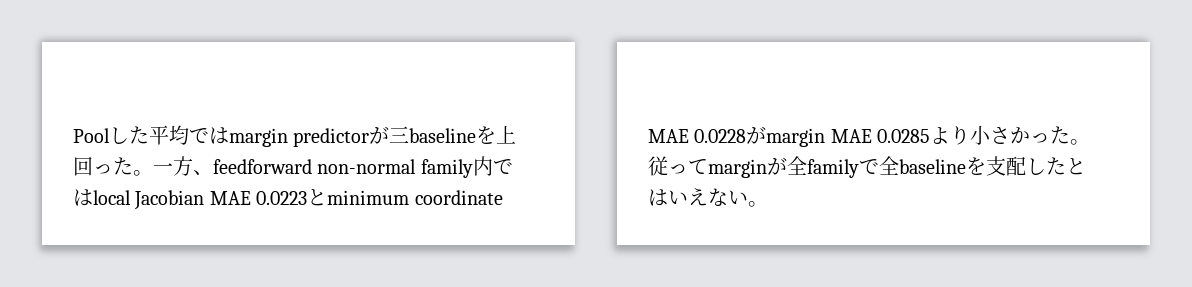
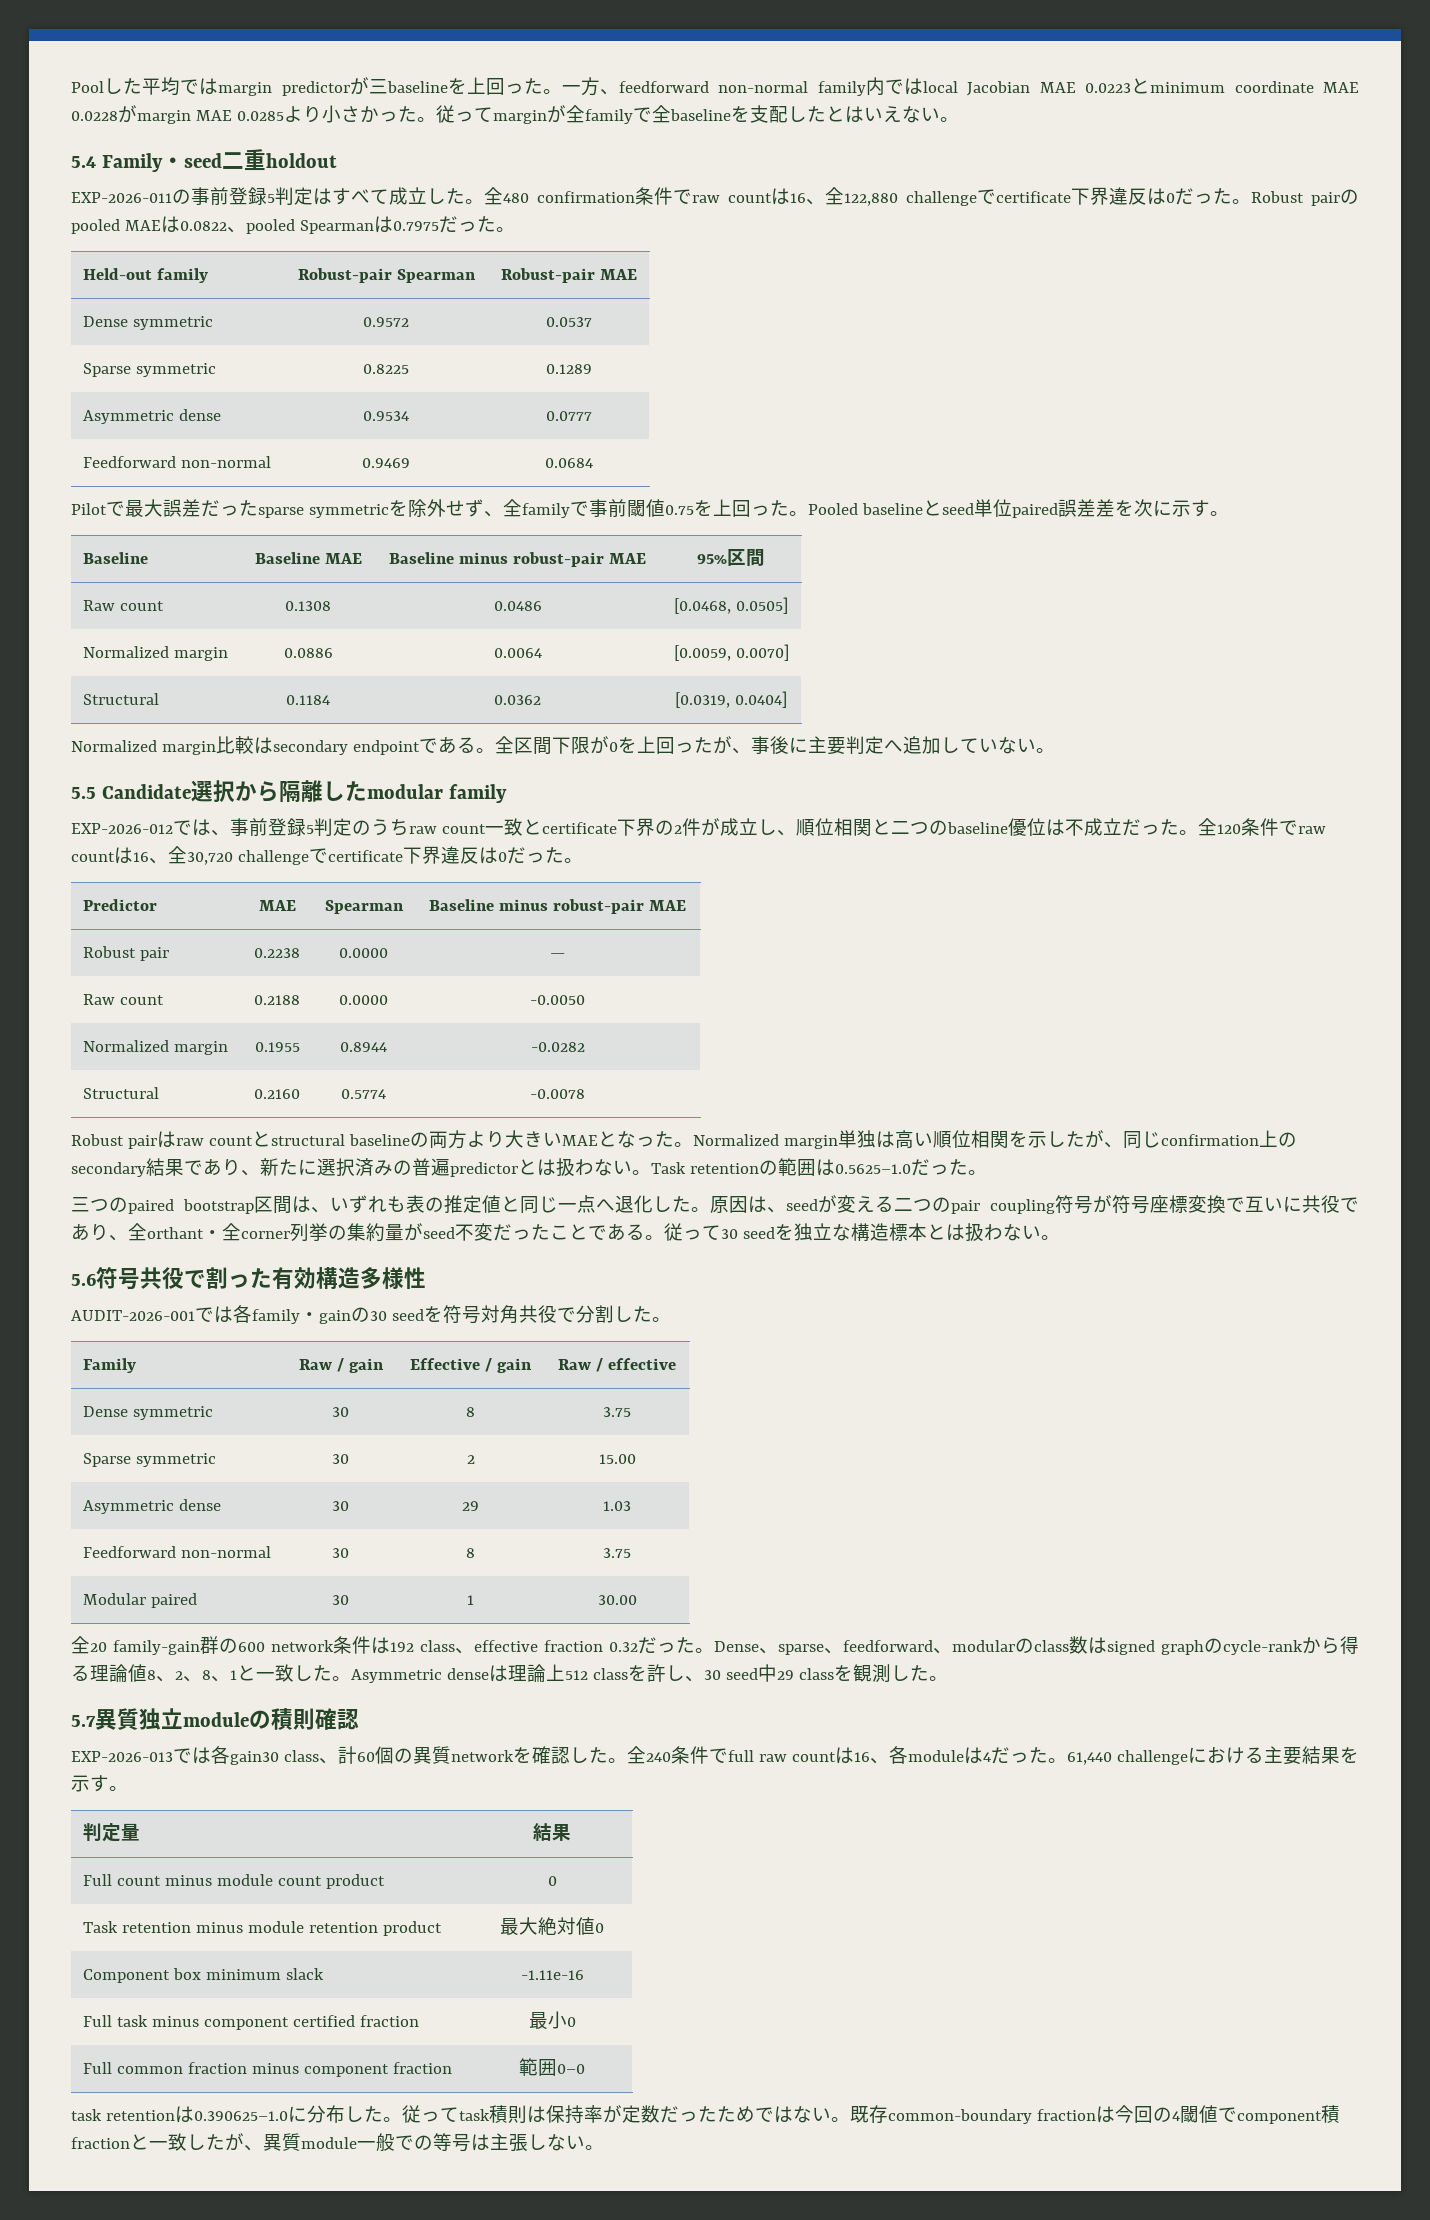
+ 5.4 Family・seed二重holdout
+ EXP-2026-011の事前登録5判定はすべて成立した。全480 confirmation条件でraw countは16、全122,880 challengeでcertificate下界違反は0だった。Robust pairのpooled MAEは0.0822、pooled Spearmanは0.7975だった。
+ Held-out family | Robust-pair Spearman | Robust-pair MAE
+ Dense symmetric | 0.9572 | 0.0537
+ Sparse symmetric | 0.8225 | 0.1289
+ Asymmetric dense | 0.9534 | 0.0777
+ Feedforward non-normal | 0.9469 | 0.0684
+ Pilotで最大誤差だったsparse symmetricを除外せず、全familyで事前閾値0.75を上回った。Pooled baselineとseed単位paired誤差差を次に示す。
+ Baseline | Baseline MAE | Baseline minus robust-pair MAE | 95%区間
+ Raw count | 0.1308 | 0.0486 | [0.0468, 0.0505]
+ Normalized margin | 0.0886 | 0.0064 | [0.0059, 0.0070]
+ Structural | 0.1184 | 0.0362 | [0.0319, 0.0404]
+ Normalized margin比較はsecondary endpointである。全区間下限が0を上回ったが、事後に主要判定へ追加していない。
+ 5.5 Candidate選択から隔離したmodular family
+ EXP-2026-012では、事前登録5判定のうちraw count一致とcertificate下界の2件が成立し、順位相関と二つのbaseline優位は不成立だった。全120条件でraw countは16、全30,720 challengeでcertificate下界違反は0だった。
+ Predictor | MAE | Spearman | Baseline minus robust-pair MAE
+ Robust pair | 0.2238 | 0.0000 | —
+ Raw count | 0.2188 | 0.0000 | -0.0050
+ Normalized margin | 0.1955 | 0.8944 | -0.0282
+ Structural | 0.2160 | 0.5774 | -0.0078
+ Robust pairはraw countとstructural baselineの両方より大きいMAEとなった。Normalized margin単独は高い順位相関を示したが、同じconfirmation上のsecondary結果であり、新たに選択済みの普遍predictorとは扱わない。Task retentionの範囲は0.5625–1.0だった。
+ 三つのpaired bootstrap区間は、いずれも表の推定値と同じ一点へ退化した。原因は、seedが変える二つのpair coupling符号が符号座標変換で互いに共役であり、全orthant・全corner列挙の集約量がseed不変だったことである。従って30 seedを独立な構造標本とは扱わない。
+ 5.6符号共役で割った有効構造多様性
+ AUDIT-2026-001では各family・gainの30 seedを符号対角共役で分割した。
+ Family | Raw / gain | Effective / gain | Raw / effective
+ Dense symmetric | 30 | 8 | 3.75
+ Sparse symmetric | 30 | 2 | 15.00
+ Asymmetric dense | 30 | 29 | 1.03
+ Feedforward non-normal | 30 | 8 | 3.75
+ Modular paired | 30 | 1 | 30.00
+ 全20 family-gain群の600 network条件は192 class、effective fraction 0.32だった。Dense、sparse、feedforward、modularのclass数はsigned graphのcycle-rankから得る理論値8、2、8、1と一致した。Asymmetric denseは理論上512 classを許し、30 seed中29 classを観測した。
+ 5.7異質独立moduleの積則確認
+ EXP-2026-013では各gain30 class、計60個の異質networkを確認した。全240条件でfull raw countは16、各moduleは4だった。61,440 challengeにおける主要結果を示す。
+ 判定量 | 結果
+ Full count minus module count product | 0
+ Task retention minus module retention product | 最大絶対値0
+ Component box minimum slack | -1.11e-16
+ Full task minus component certified fraction | 最小0
+ Full common fraction minus component fraction | 範囲0–0
+ task retentionは0.390625–1.0に分布した。従ってtask積則は保持率が定数だったためではない。既存common-boundary fractionは今回の4閾値でcomponent積fractionと一致したが、異質module一般での等号は主張しない。

